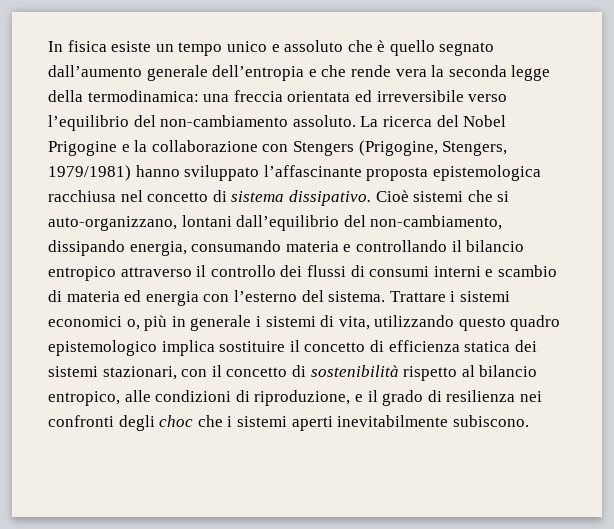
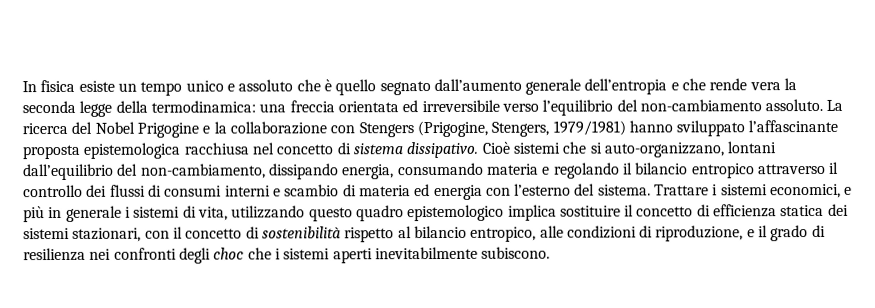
- Cioè sistemi che si auto-organizzano, lontani dall’equilibrio del non-cambiamento, dissipando energia, consumando materia e controllando il bilancio entropico attraverso il controllo dei flussi di consumi interni e scambio di materia ed energia con l’esterno del sistema.
+ Cioè sistemi che si auto-organizzano, lontani dall’equilibrio del non-cambiamento, dissipando energia, consumando materia e regolando il bilancio entropico attraverso il controllo dei flussi di consumi interni e scambio di materia ed energia con l’esterno del sistema.
- Trattare i sistemi economici o, più in generale i sistemi di vita, utilizzando questo quadro epistemologico implica sostituire il concetto di efficienza statica dei sistemi stazionari, con il concetto di sostenibilità rispetto al bilancio entropico, alle condizioni di riproduzione, e il grado di resilienza nei confronti degli choc che i sistemi aperti inevitabilmente subiscono.
+ Trattare i sistemi economici, e più in generale i sistemi di vita, utilizzando questo quadro epistemologico implica sostituire il concetto di efficienza statica dei sistemi stazionari, con il concetto di sostenibilità rispetto al bilancio entropico, alle condizioni di riproduzione, e il grado di resilienza nei confronti degli choc che i sistemi aperti inevitabilmente subiscono.

